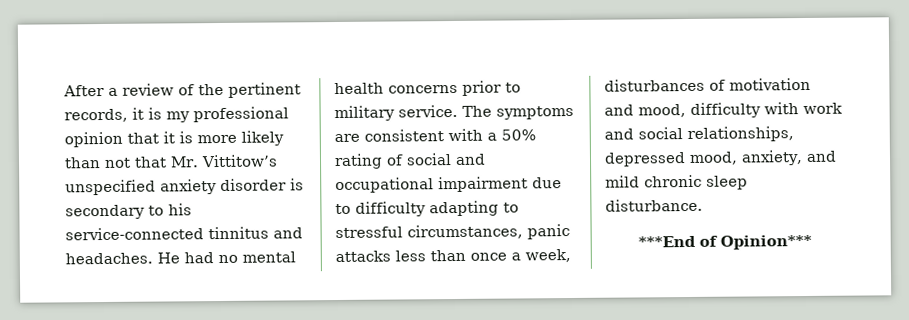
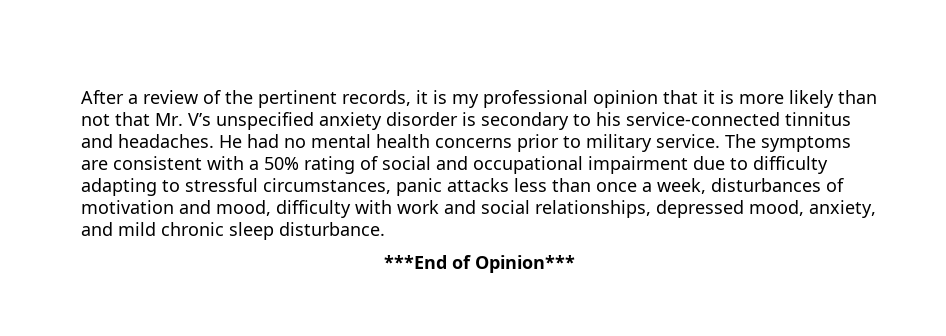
- After a review of the pertinent records, it is my professional opinion that it is more likely than not that Mr. Vittitow’s unspecified anxiety disorder is secondary to his service-connected tinnitus and headaches.
+ After a review of the pertinent records, it is my professional opinion that it is more likely than not that Mr. V’s unspecified anxiety disorder is secondary to his service-connected tinnitus and headaches.

